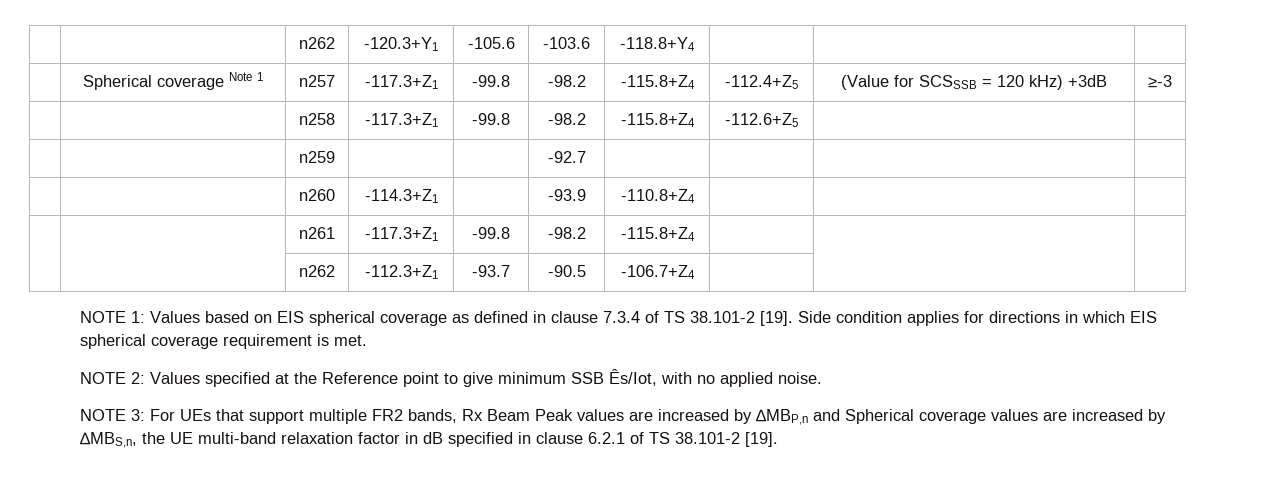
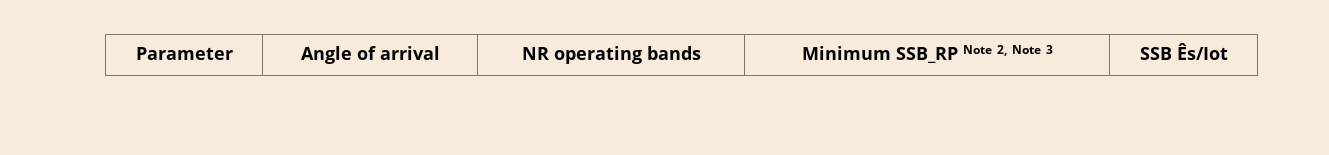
- | | n262 | -120.3+Y1 | -105.6 | -103.6 | -118.8+Y4 | | |
- | Spherical coverage Note 1 | n257 | -117.3+Z1 | -99.8 | -98.2 | -115.8+Z4 | -112.4+Z5 | (Value for SCSSSB = 120 kHz) +3dB | ≥-3
- | | n258 | -117.3+Z1 | -99.8 | -98.2 | -115.8+Z4 | -112.6+Z5 | |
- | | n259 | | | -92.7 | | | |
- | | n260 | -114.3+Z1 | | -93.9 | -110.8+Z4 | | |
- | | n261 | -117.3+Z1 | -99.8 | -98.2 | -115.8+Z4 | | |
- | | n262 | -112.3+Z1 | -93.7 | -90.5 | -106.7+Z4 | | |
- NOTE 1: Values based on EIS spherical coverage as defined in clause 7.3.4 of TS 38.101-2 [19]. Side condition applies for directions in which EIS spherical coverage requirement is met.
- NOTE 2: Values specified at the Reference point to give minimum SSB Ês/Iot, with no applied noise.
- NOTE 3: For UEs that support multiple FR2 bands, Rx Beam Peak values are increased by ∆MBP,n and Spherical coverage values are increased by ∆MBS,n, the UE multi-band relaxation factor in dB specified in clause 6.2.1 of TS 38.101-2 [19].
+ Parameter | Angle of arrival | NR operating bands | Minimum SSB_RP Note 2, Note 3 | SSB Ês/Iot

